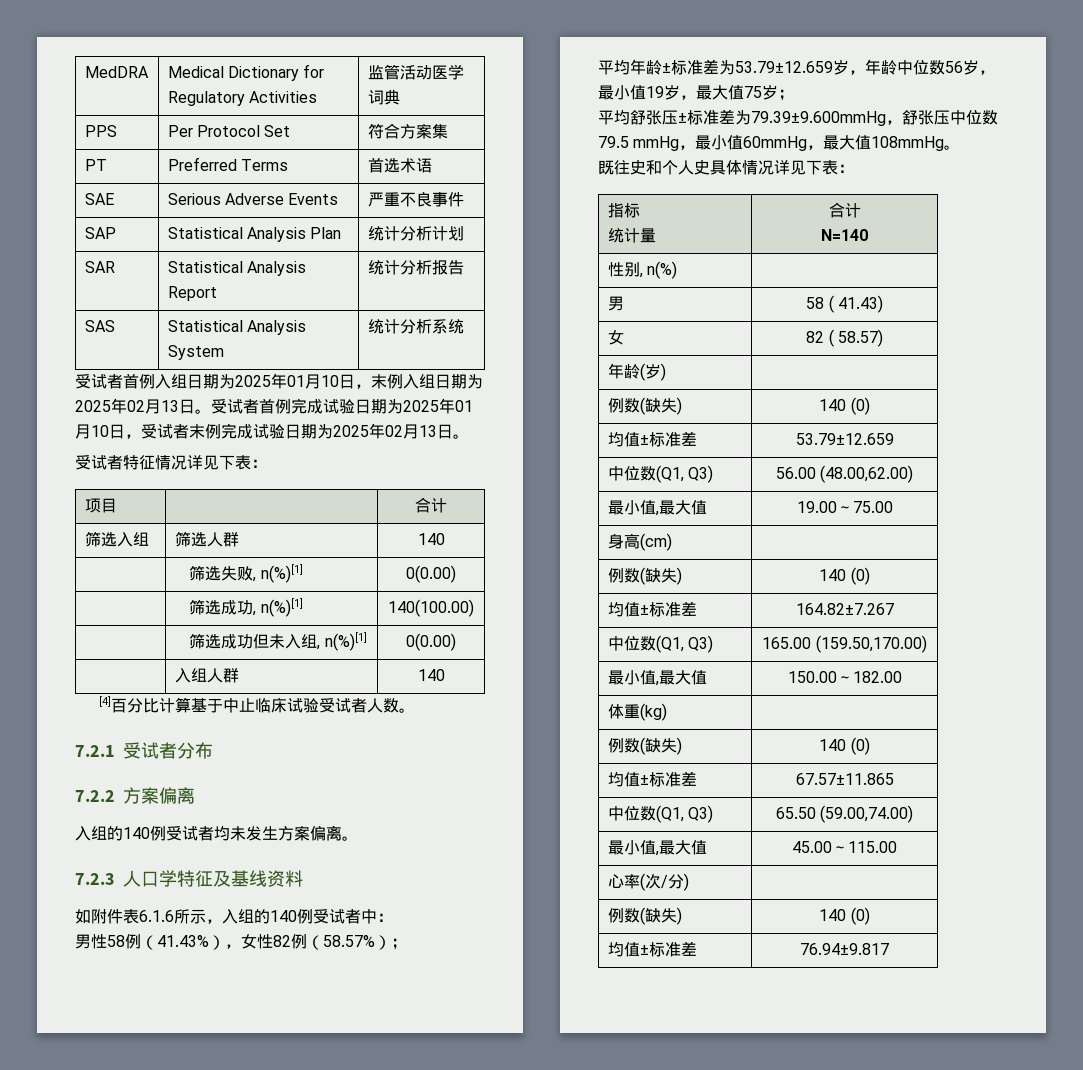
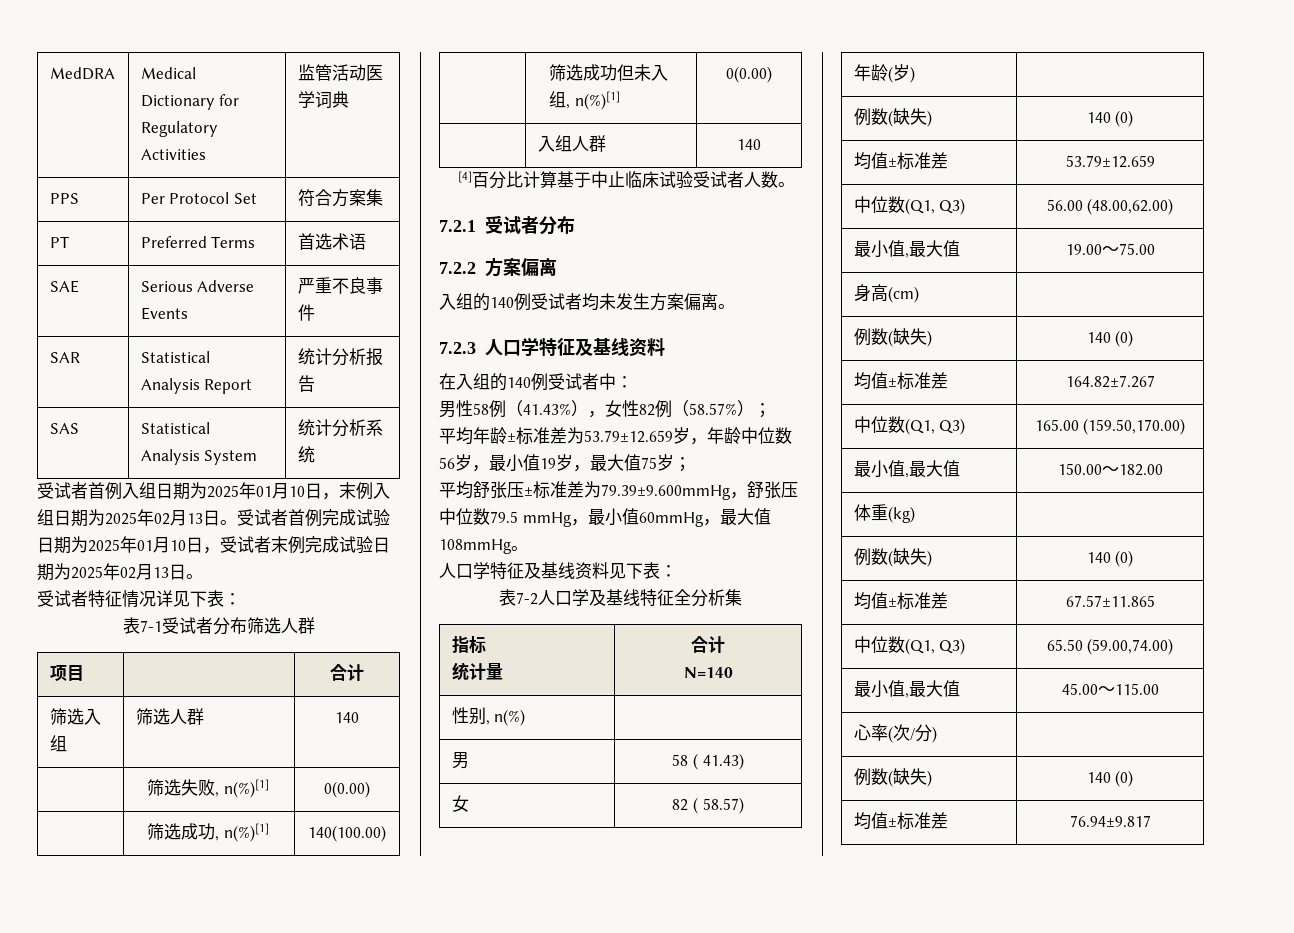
- SAP | Statistical Analysis Plan | 统计分析计划
+ 表7-1受试者分布筛选人群
- 如附件表6.1.6所示，入组的140例受试者中：
+ 在入组的140例受试者中：
- 既往史和个人史具体情况详见下表：
+ 人口学特征及基线资料见下表：
+ 表7-2人口学及基线特征全分析集

